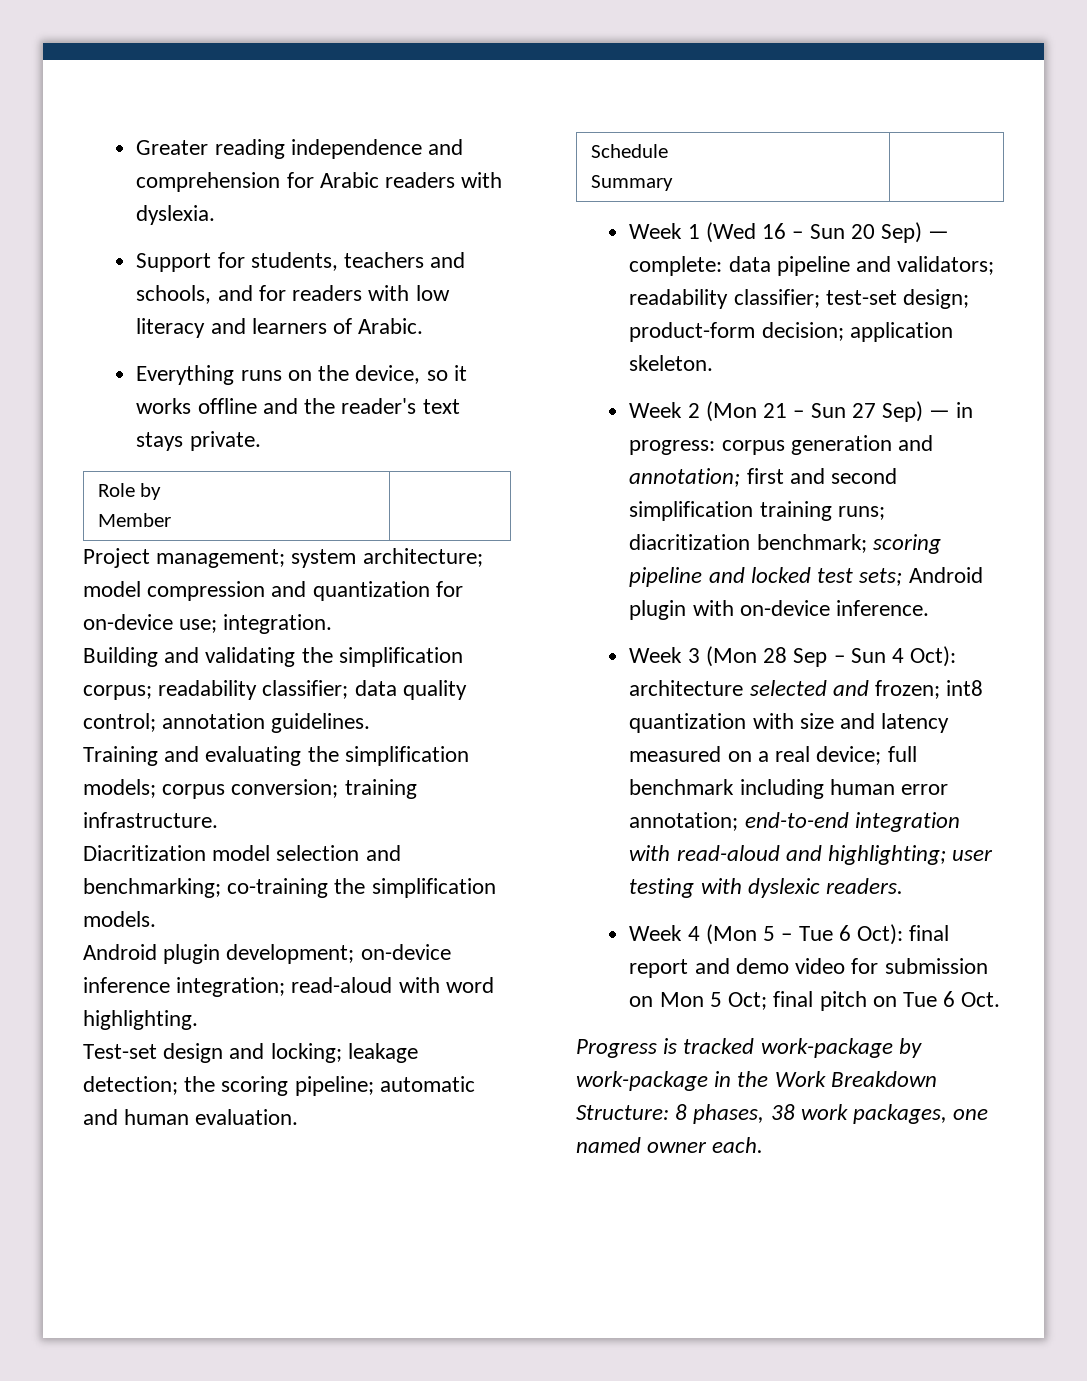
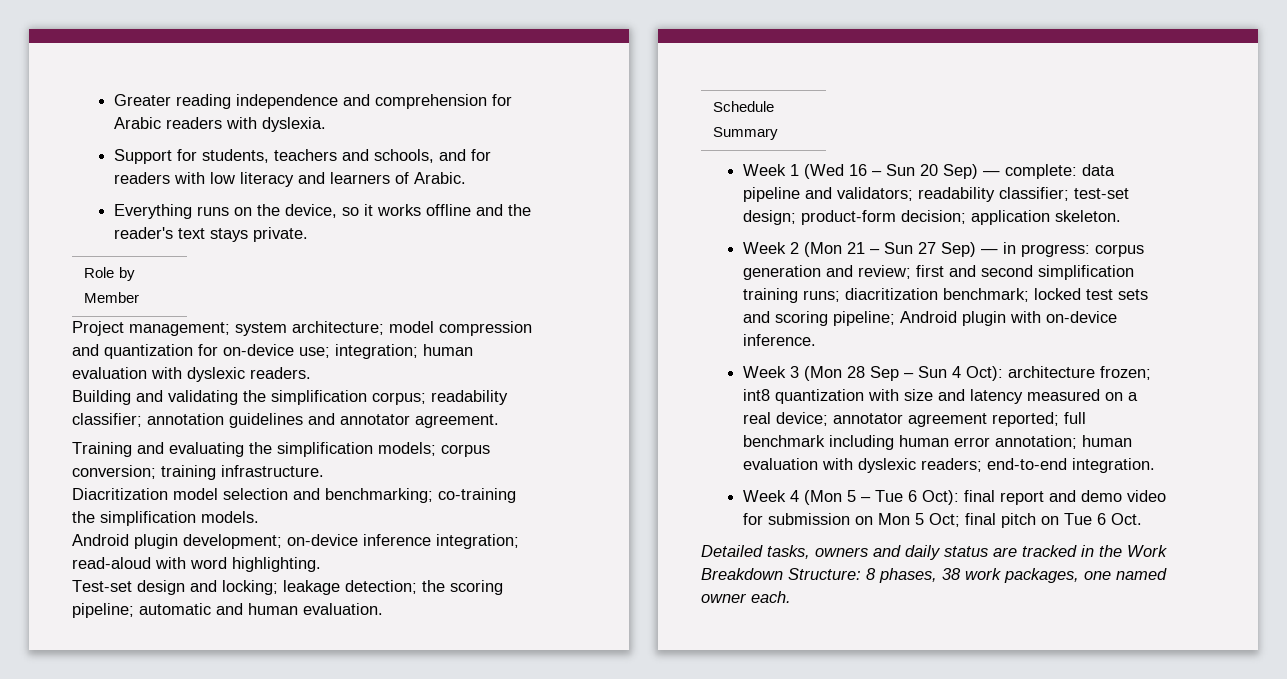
- Project management; system architecture; model compression and quantization for on-device use; integration.
+ Project management; system architecture; model compression and quantization for on-device use; integration; human evaluation with dyslexic readers.
- Building and validating the simplification corpus; readability classifier; data quality control; annotation guidelines.
+ Building and validating the simplification corpus; readability classifier; annotation guidelines and annotator agreement.
- Week 2 (Mon 21 – Sun 27 Sep) — in progress: corpus generation and annotation; first and second simplification training runs; diacritization benchmark; scoring pipeline and locked test sets; Android plugin with on-device inference.
+ Week 2 (Mon 21 – Sun 27 Sep) — in progress: corpus generation and review; first and second simplification training runs; diacritization benchmark; locked test sets and scoring pipeline; Android plugin with on-device inference.
- Week 3 (Mon 28 Sep – Sun 4 Oct): architecture selected and frozen; int8 quantization with size and latency measured on a real device; full benchmark including human error annotation; end-to-end integration with read-aloud and highlighting; user testing with dyslexic readers.
+ Week 3 (Mon 28 Sep – Sun 4 Oct): architecture frozen; int8 quantization with size and latency measured on a real device; annotator agreement reported; full benchmark including human error annotation; human evaluation with dyslexic readers; end-to-end integration.
- Progress is tracked work-package by work-package in the Work Breakdown Structure: 8 phases, 38 work packages, one named owner each.
+ Detailed tasks, owners and daily status are tracked in the Work Breakdown Structure: 8 phases, 38 work packages, one named owner each.

